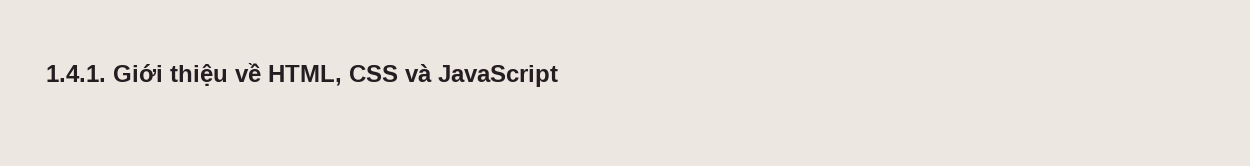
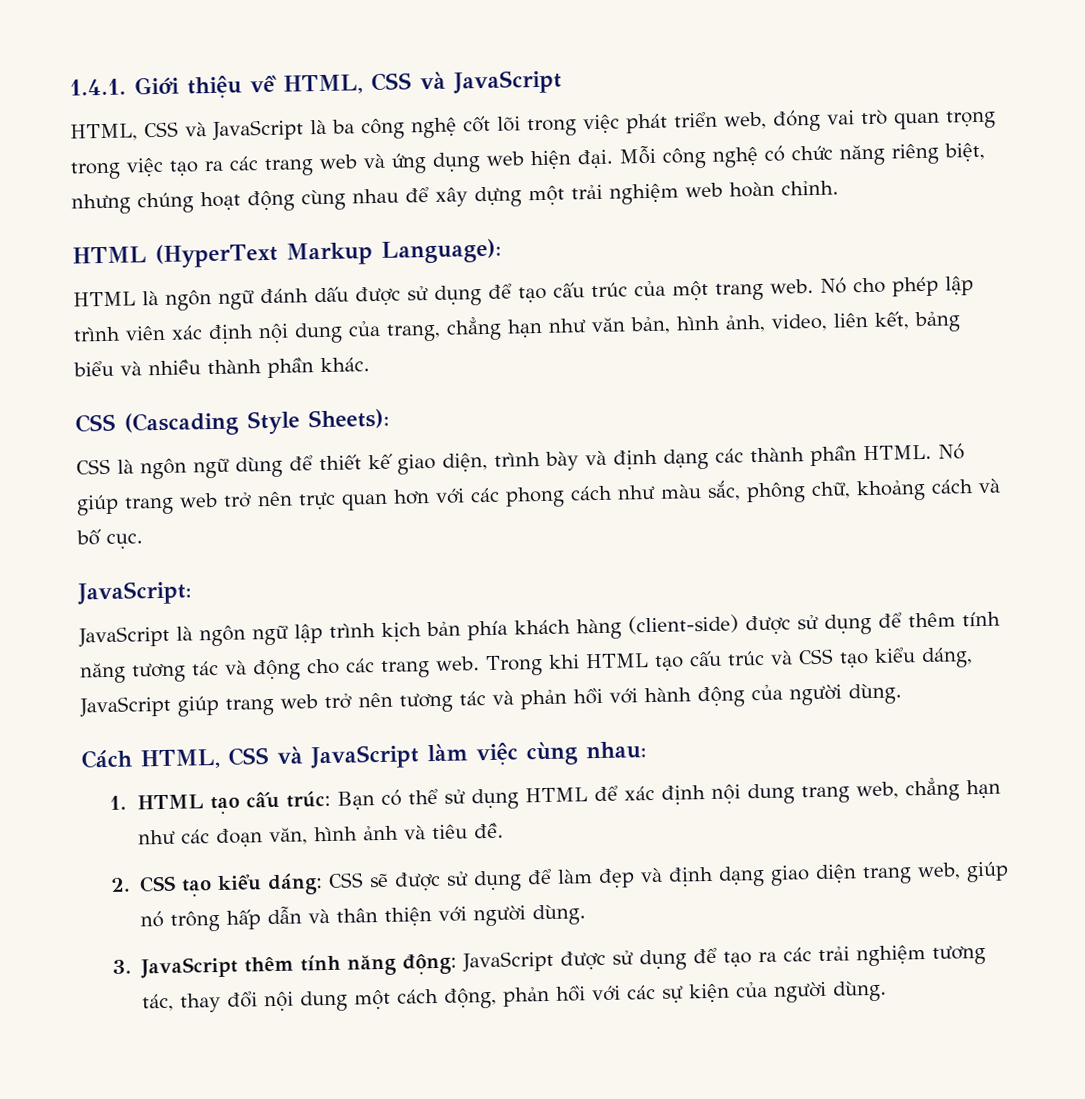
+ HTML, CSS và JavaScript là ba công nghệ cốt lõi trong việc phát triển web, đóng vai trò quan trọng trong việc tạo ra các trang web và ứng dụng web hiện đại. Mỗi công nghệ có chức năng riêng biệt, nhưng chúng hoạt động cùng nhau để xây dựng một trải nghiệm web hoàn chỉnh.
+ HTML (HyperText Markup Language):
+ HTML là ngôn ngữ đánh dấu được sử dụng để tạo cấu trúc của một trang web. Nó cho phép lập trình viên xác định nội dung của trang, chẳng hạn như văn bản, hình ảnh, video, liên kết, bảng biểu và nhiều thành phần khác.
+ CSS (Cascading Style Sheets):
+ CSS là ngôn ngữ dùng để thiết kế giao diện, trình bày và định dạng các thành phần HTML. Nó giúp trang web trở nên trực quan hơn với các phong cách như màu sắc, phông chữ, khoảng cách và bố cục.
+ JavaScript:
+ JavaScript là ngôn ngữ lập trình kịch bản phía khách hàng (client-side) được sử dụng để thêm tính năng tương tác và động cho các trang web. Trong khi HTML tạo cấu trúc và CSS tạo kiểu dáng, JavaScript giúp trang web trở nên tương tác và phản hồi với hành động của người dùng.
+ Cách HTML, CSS và JavaScript làm việc cùng nhau:
+ 1. HTML tạo cấu trúc: Bạn có thể sử dụng HTML để xác định nội dung trang web, chẳng hạn như các đoạn văn, hình ảnh và tiêu đề.
+ 2. CSS tạo kiểu dáng: CSS sẽ được sử dụng để làm đẹp và định dạng giao diện trang web, giúp nó trông hấp dẫn và thân thiện với người dùng.
+ 3. JavaScript thêm tính năng động: JavaScript được sử dụng để tạo ra các trải nghiệm tương tác, thay đổi nội dung một cách động, phản hồi với các sự kiện của người dùng.

